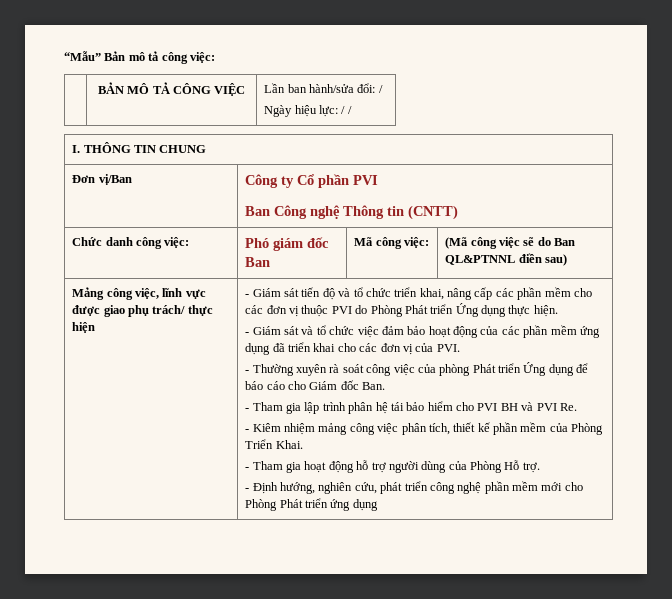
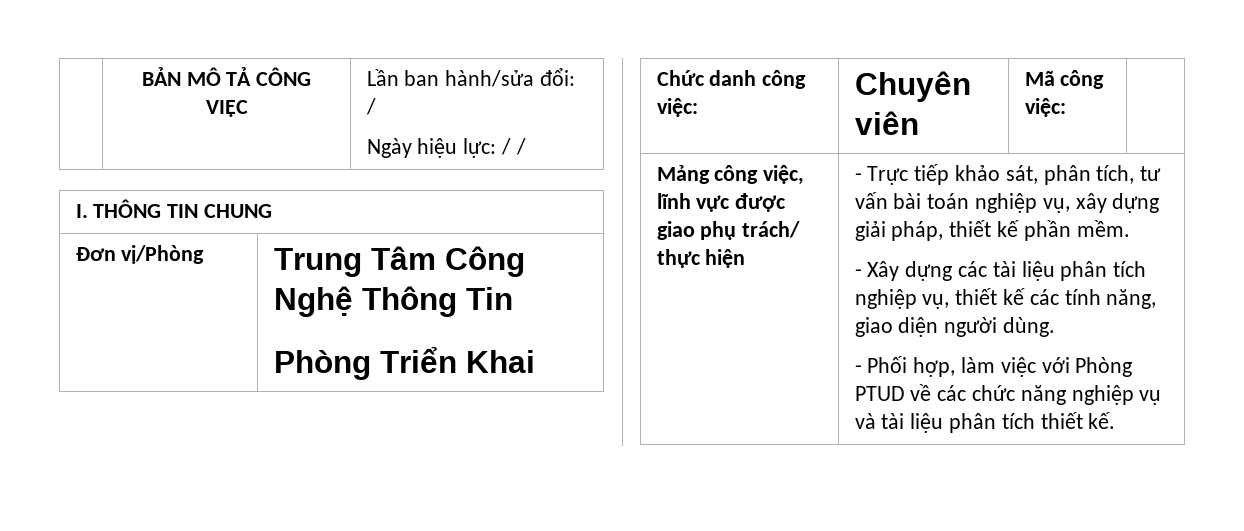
- “Mẫu” Bản mô tả công việc:
- Đơn vị/Ban | Công ty Cổ phần PVI
- Ban Công nghệ Thông tin (CNTT)
+ Đơn vị/Phòng | Trung Tâm Công Nghệ Thông Tin
+ Phòng Triển Khai
- Chức danh công việc: | Phó giám đốc Ban | Mã công việc: | (Mã công việc sẽ do Ban QL&PTNNL điền sau)
+ Chức danh công việc: | Chuyên viên | Mã công việc: |
- - Giám sát tiến độ và tổ chức triển khai, nâng cấp các phần mềm cho các đơn vị thuộc PVI do Phòng Phát triển Ứng dụng thực hiện.
- - Giám sát và tổ chức việc đảm bảo hoạt động của các phần mềm ứng dụng đã triển khai cho các đơn vị của PVI.
- - Thường xuyên rà soát công việc của phòng Phát triển Ứng dụng để báo cáo cho Giám đốc Ban.
- - Tham gia lập trình phân hệ tái bảo hiểm cho PVI BH và PVI Re.
- - Kiêm nhiệm mảng công việc phân tích, thiết kế phần mềm của Phòng Triển Khai.
- - Tham gia hoạt động hỗ trợ người dùng của Phòng Hỗ trợ.
- - Định hướng, nghiên cứu, phát triển công nghệ phần mềm mới cho Phòng Phát triển ứng dụng
+ - Trực tiếp khảo sát, phân tích, tư vấn bài toán nghiệp vụ, xây dựng giải pháp, thiết kế phần mềm.
+ - Xây dựng các tài liệu phân tích nghiệp vụ, thiết kế các tính năng, giao diện người dùng.
+ - Phối hợp, làm việc với Phòng PTUD về các chức năng nghiệp vụ và tài liệu phân tích thiết kế.

